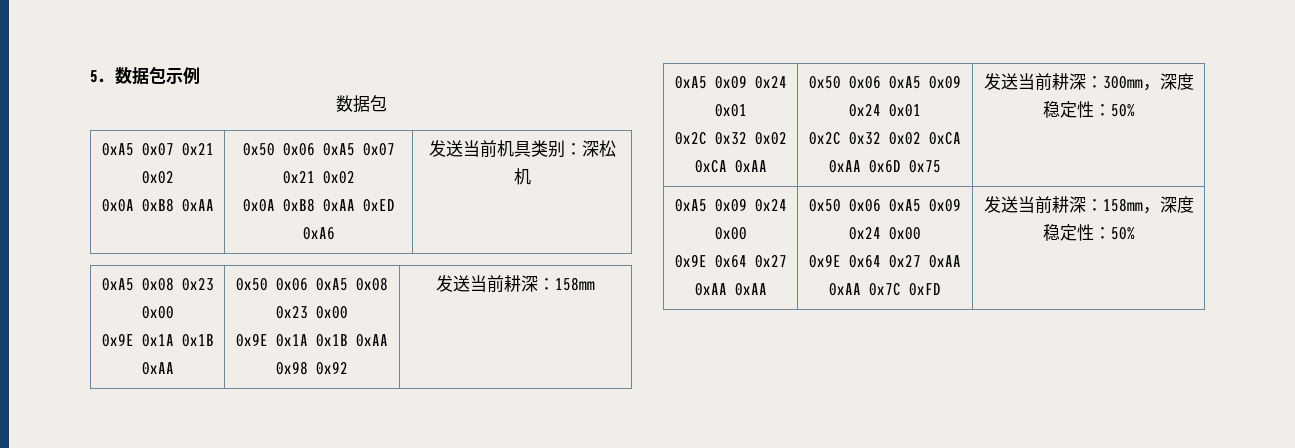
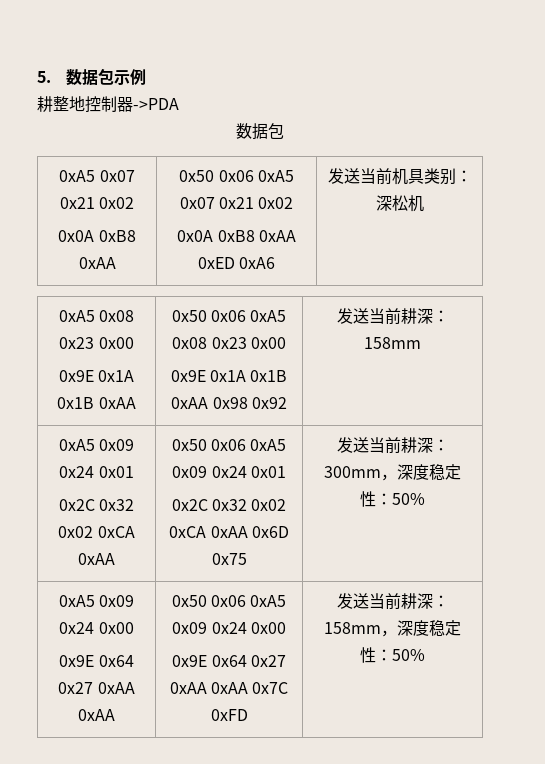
+ 耕整地控制器->PDA

